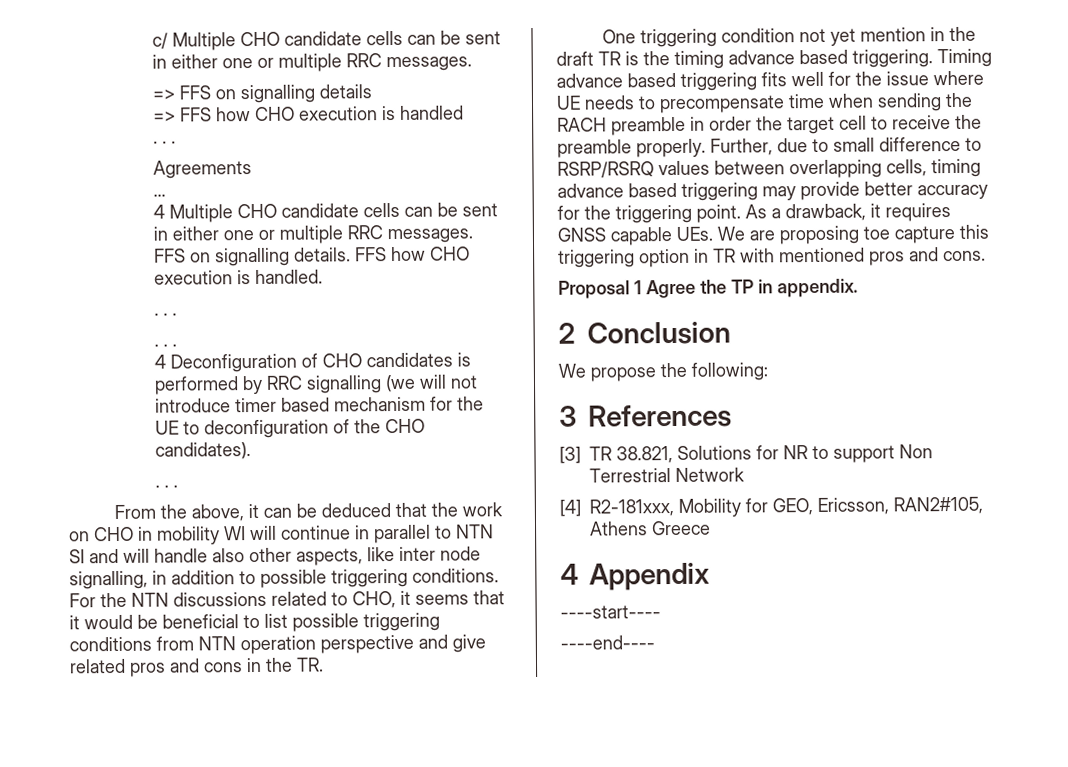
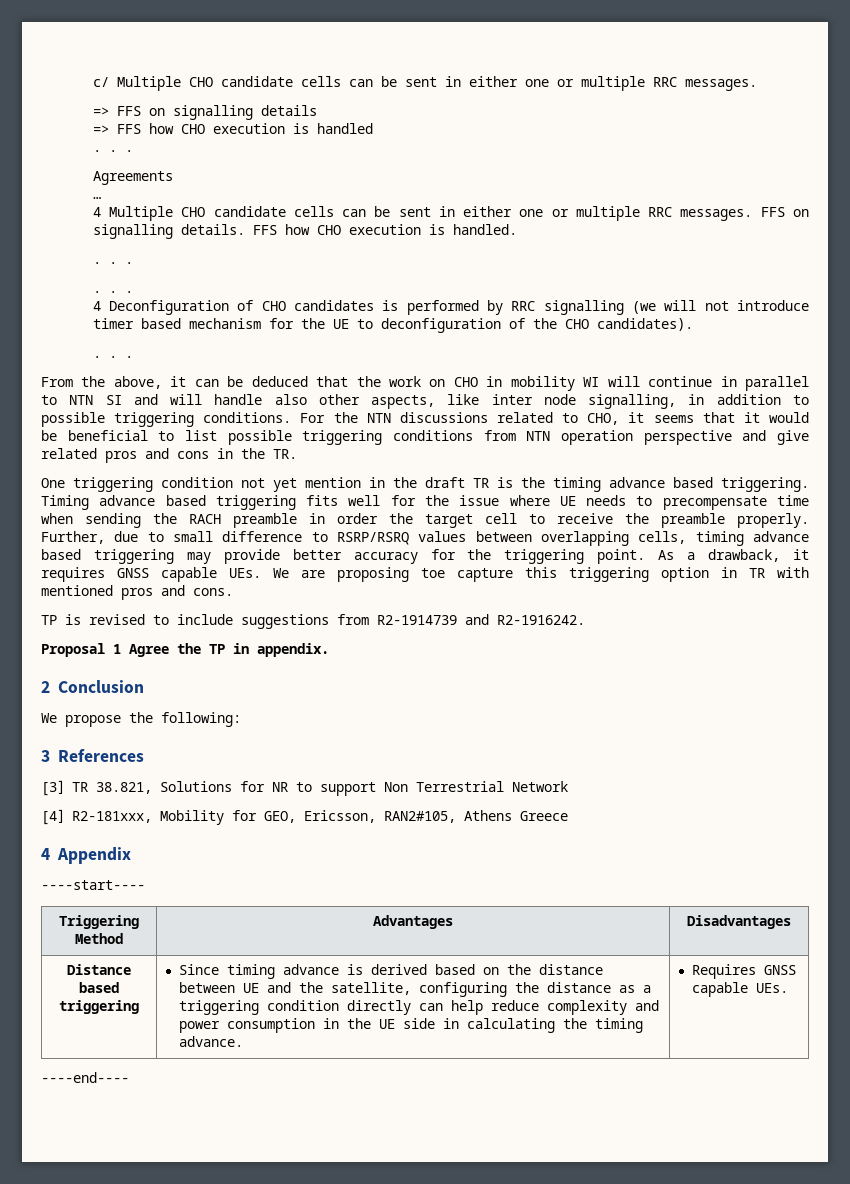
+ TP is revised to include suggestions from R2-1914739 and R2-1916242.
+ Triggering Method | Advantages | Disadvantages
+ Distance based triggering | Since timing advance is derived based on the distance between UE and the satellite, configuring the distance as a triggering condition directly can help reduce complexity and power consumption in the UE side in calculating the timing advance. | Requires GNSS capable UEs.

